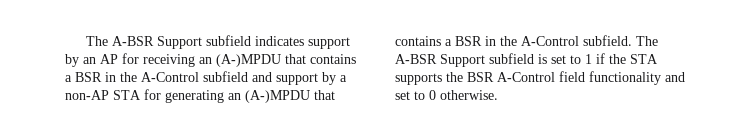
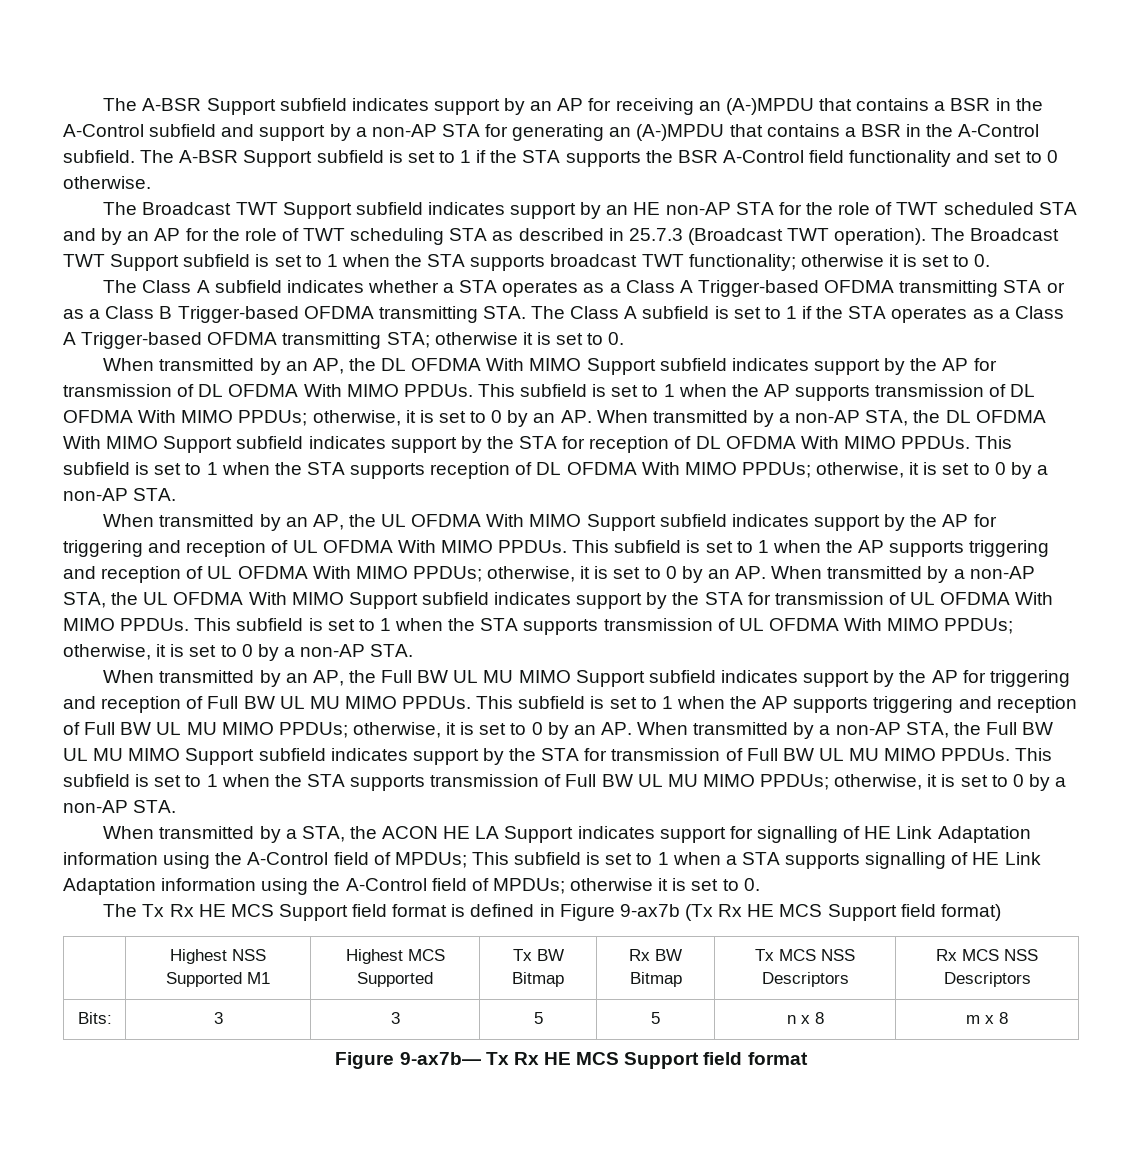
+ The Broadcast TWT Support subfield indicates support by an HE non-AP STA for the role of TWT scheduled STA and by an AP for the role of TWT scheduling STA as described in 25.7.3 (Broadcast TWT operation). The Broadcast TWT Support subfield is set to 1 when the STA supports broadcast TWT functionality; otherwise it is set to 0.
+ The Class A subfield indicates whether a STA operates as a Class A Trigger-based OFDMA transmitting STA or as a Class B Trigger-based OFDMA transmitting STA. The Class A subfield is set to 1 if the STA operates as a Class A Trigger-based OFDMA transmitting STA; otherwise it is set to 0.
+ When transmitted by an AP, the DL OFDMA With MIMO Support subfield indicates support by the AP for transmission of DL OFDMA With MIMO PPDUs. This subfield is set to 1 when the AP supports transmission of DL OFDMA With MIMO PPDUs; otherwise, it is set to 0 by an AP. When transmitted by a non-AP STA, the DL OFDMA With MIMO Support subfield indicates support by the STA for reception of DL OFDMA With MIMO PPDUs. This subfield is set to 1 when the STA supports reception of DL OFDMA With MIMO PPDUs; otherwise, it is set to 0 by a non-AP STA.
+ When transmitted by an AP, the UL OFDMA With MIMO Support subfield indicates support by the AP for triggering and reception of UL OFDMA With MIMO PPDUs. This subfield is set to 1 when the AP supports triggering and reception of UL OFDMA With MIMO PPDUs; otherwise, it is set to 0 by an AP. When transmitted by a non-AP STA, the UL OFDMA With MIMO Support subfield indicates support by the STA for transmission of UL OFDMA With MIMO PPDUs. This subfield is set to 1 when the STA supports transmission of UL OFDMA With MIMO PPDUs; otherwise, it is set to 0 by a non-AP STA.
+ When transmitted by an AP, the Full BW UL MU MIMO Support subfield indicates support by the AP for triggering and reception of Full BW UL MU MIMO PPDUs. This subfield is set to 1 when the AP supports triggering and reception of Full BW UL MU MIMO PPDUs; otherwise, it is set to 0 by an AP. When transmitted by a non-AP STA, the Full BW UL MU MIMO Support subfield indicates support by the STA for transmission of Full BW UL MU MIMO PPDUs. This subfield is set to 1 when the STA supports transmission of Full BW UL MU MIMO PPDUs; otherwise, it is set to 0 by a non-AP STA.
+ When transmitted by a STA, the ACON HE LA Support indicates support for signalling of HE Link Adaptation information using the A-Control field of MPDUs; This subfield is set to 1 when a STA supports signalling of HE Link Adaptation information using the A-Control field of MPDUs; otherwise it is set to 0.
+ The Tx Rx HE MCS Support field format is defined in Figure 9-ax7b (Tx Rx HE MCS Support field format)
+ | Highest NSS Supported M1 | Highest MCS Supported | Tx BW Bitmap | Rx BW Bitmap | Tx MCS NSS Descriptors | Rx MCS NSS Descriptors
+ Bits: | 3 | 3 | 5 | 5 | n x 8 | m x 8
+ Figure 9-ax7b— Tx Rx HE MCS Support field format

